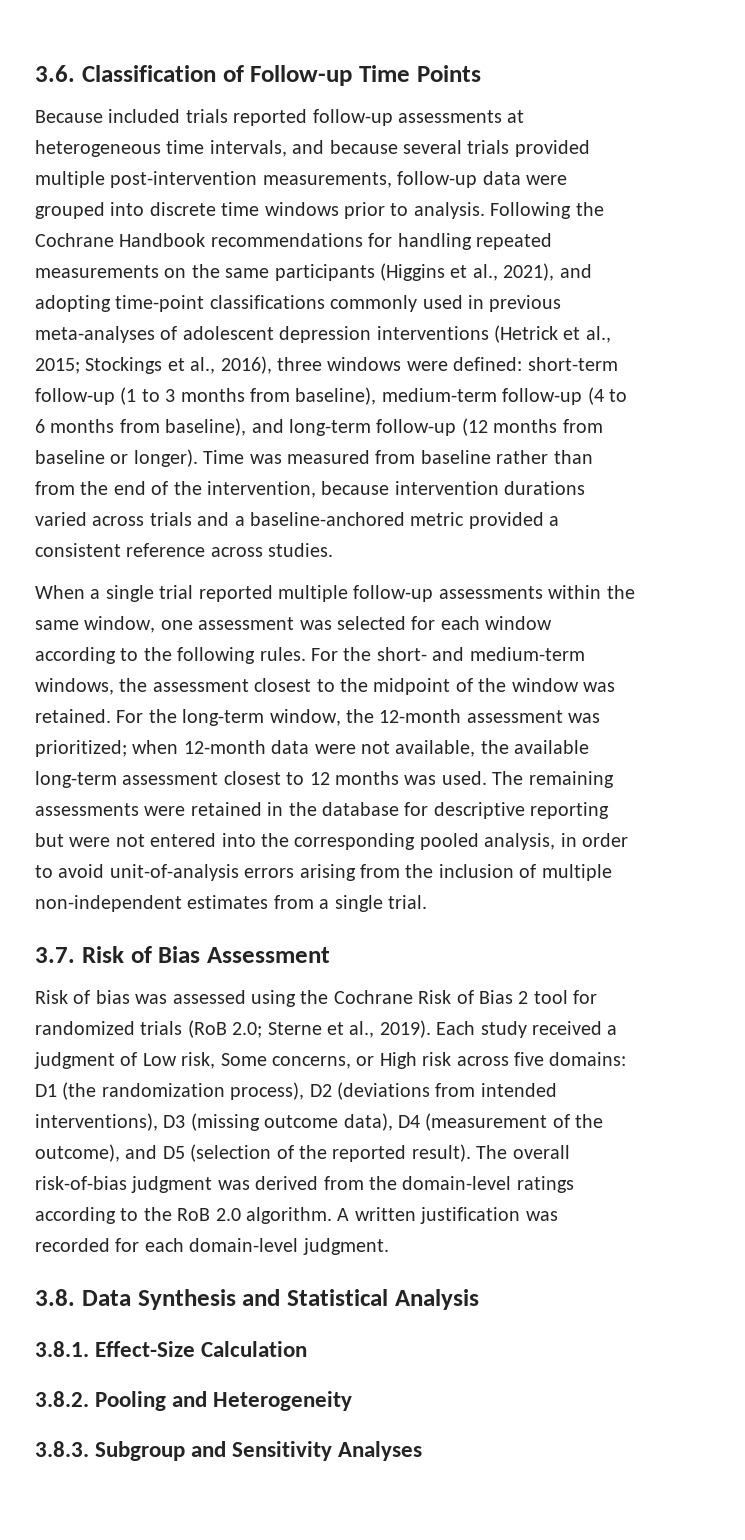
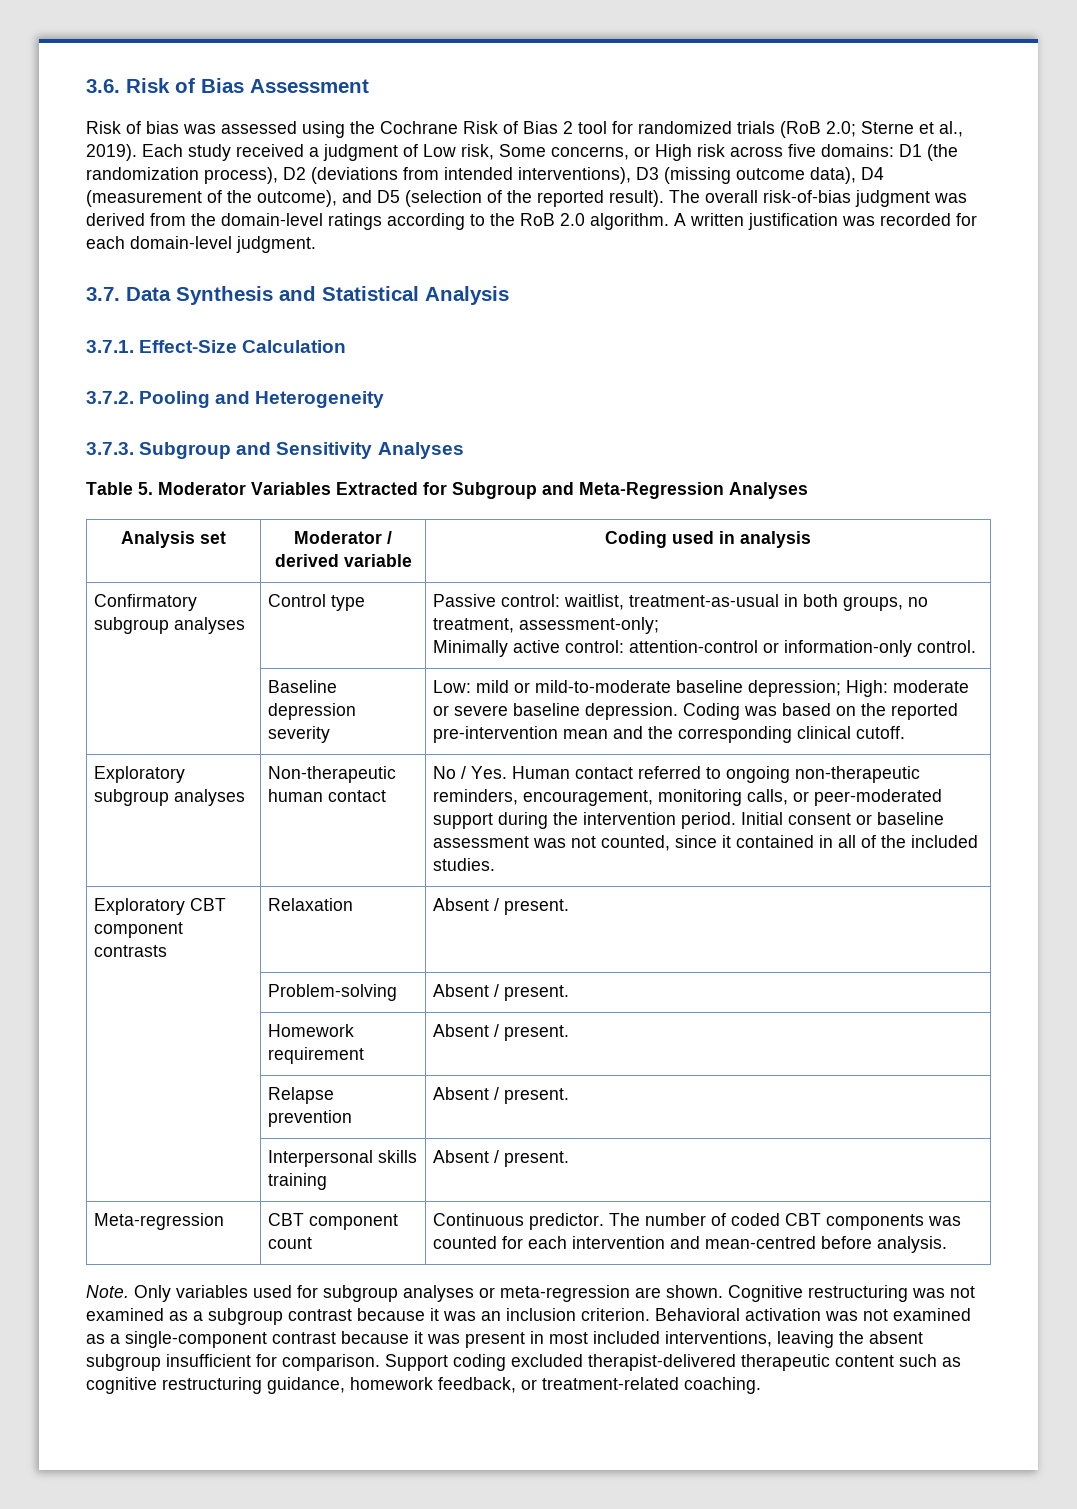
- 3.6. Classification of Follow-up Time Points
- Because included trials reported follow-up assessments at heterogeneous time intervals, and because several trials provided multiple post-intervention measurements, follow-up data were grouped into discrete time windows prior to analysis. Following the Cochrane Handbook recommendations for handling repeated measurements on the same participants (Higgins et al., 2021), and adopting time-point classifications commonly used in previous meta-analyses of adolescent depression interventions (Hetrick et al., 2015; Stockings et al., 2016), three windows were defined: short-term follow-up (1 to 3 months from baseline), medium-term follow-up (4 to 6 months from baseline), and long-term follow-up (12 months from baseline or longer). Time was measured from baseline rather than from the end of the intervention, because intervention durations varied across trials and a baseline-anchored metric provided a consistent reference across studies.
- When a single trial reported multiple follow-up assessments within the same window, one assessment was selected for each window according to the following rules. For the short- and medium-term windows, the assessment closest to the midpoint of the window was retained. For the long-term window, the 12-month assessment was prioritized; when 12-month data were not available, the available long-term assessment closest to 12 months was used. The remaining assessments were retained in the database for descriptive reporting but were not entered into the corresponding pooled analysis, in order to avoid unit-of-analysis errors arising from the inclusion of multiple non-independent estimates from a single trial.
- 3.7. Risk of Bias Assessment
+ 3.6. Risk of Bias Assessment
- 3.8. Data Synthesis and Statistical Analysis
+ 3.7. Data Synthesis and Statistical Analysis
- 3.8.1. Effect-Size Calculation
+ 3.7.1. Effect-Size Calculation
- 3.8.2. Pooling and Heterogeneity
+ 3.7.2. Pooling and Heterogeneity
- 3.8.3. Subgroup and Sensitivity Analyses
+ 3.7.3. Subgroup and Sensitivity Analyses
+ Table 5. Moderator Variables Extracted for Subgroup and Meta-Regression Analyses
+ Analysis set | Moderator / derived variable | Coding used in analysis
+ Confirmatory subgroup analyses | Control type | Passive control: waitlist, treatment-as-usual in both groups, no treatment, assessment-only;
+ Minimally active control: attention-control or information-only control.
+ | Baseline depression severity | Low: mild or mild-to-moderate baseline depression; High: moderate or severe baseline depression. Coding was based on the reported pre-intervention mean and the corresponding clinical cutoff.
+ Exploratory subgroup analyses | Non-therapeutic human contact | No / Yes. Human contact referred to ongoing non-therapeutic reminders, encouragement, monitoring calls, or peer-moderated support during the intervention period. Initial consent or baseline assessment was not counted, since it contained in all of the included studies.
+ Exploratory CBT component contrasts | Relaxation | Absent / present.
+ | Problem-solving | Absent / present.
+ | Homework requirement | Absent / present.
+ | Relapse prevention | Absent / present.
+ | Interpersonal skills training | Absent / present.
+ Meta-regression | CBT component count | Continuous predictor. The number of coded CBT components was counted for each intervention and mean-centred before analysis.
+ Note. Only variables used for subgroup analyses or meta-regression are shown. Cognitive restructuring was not examined as a subgroup contrast because it was an inclusion criterion. Behavioral activation was not examined as a single-component contrast because it was present in most included interventions, leaving the absent subgroup insufficient for comparison. Support coding excluded therapist-delivered therapeutic content such as cognitive restructuring guidance, homework feedback, or treatment-related coaching.

